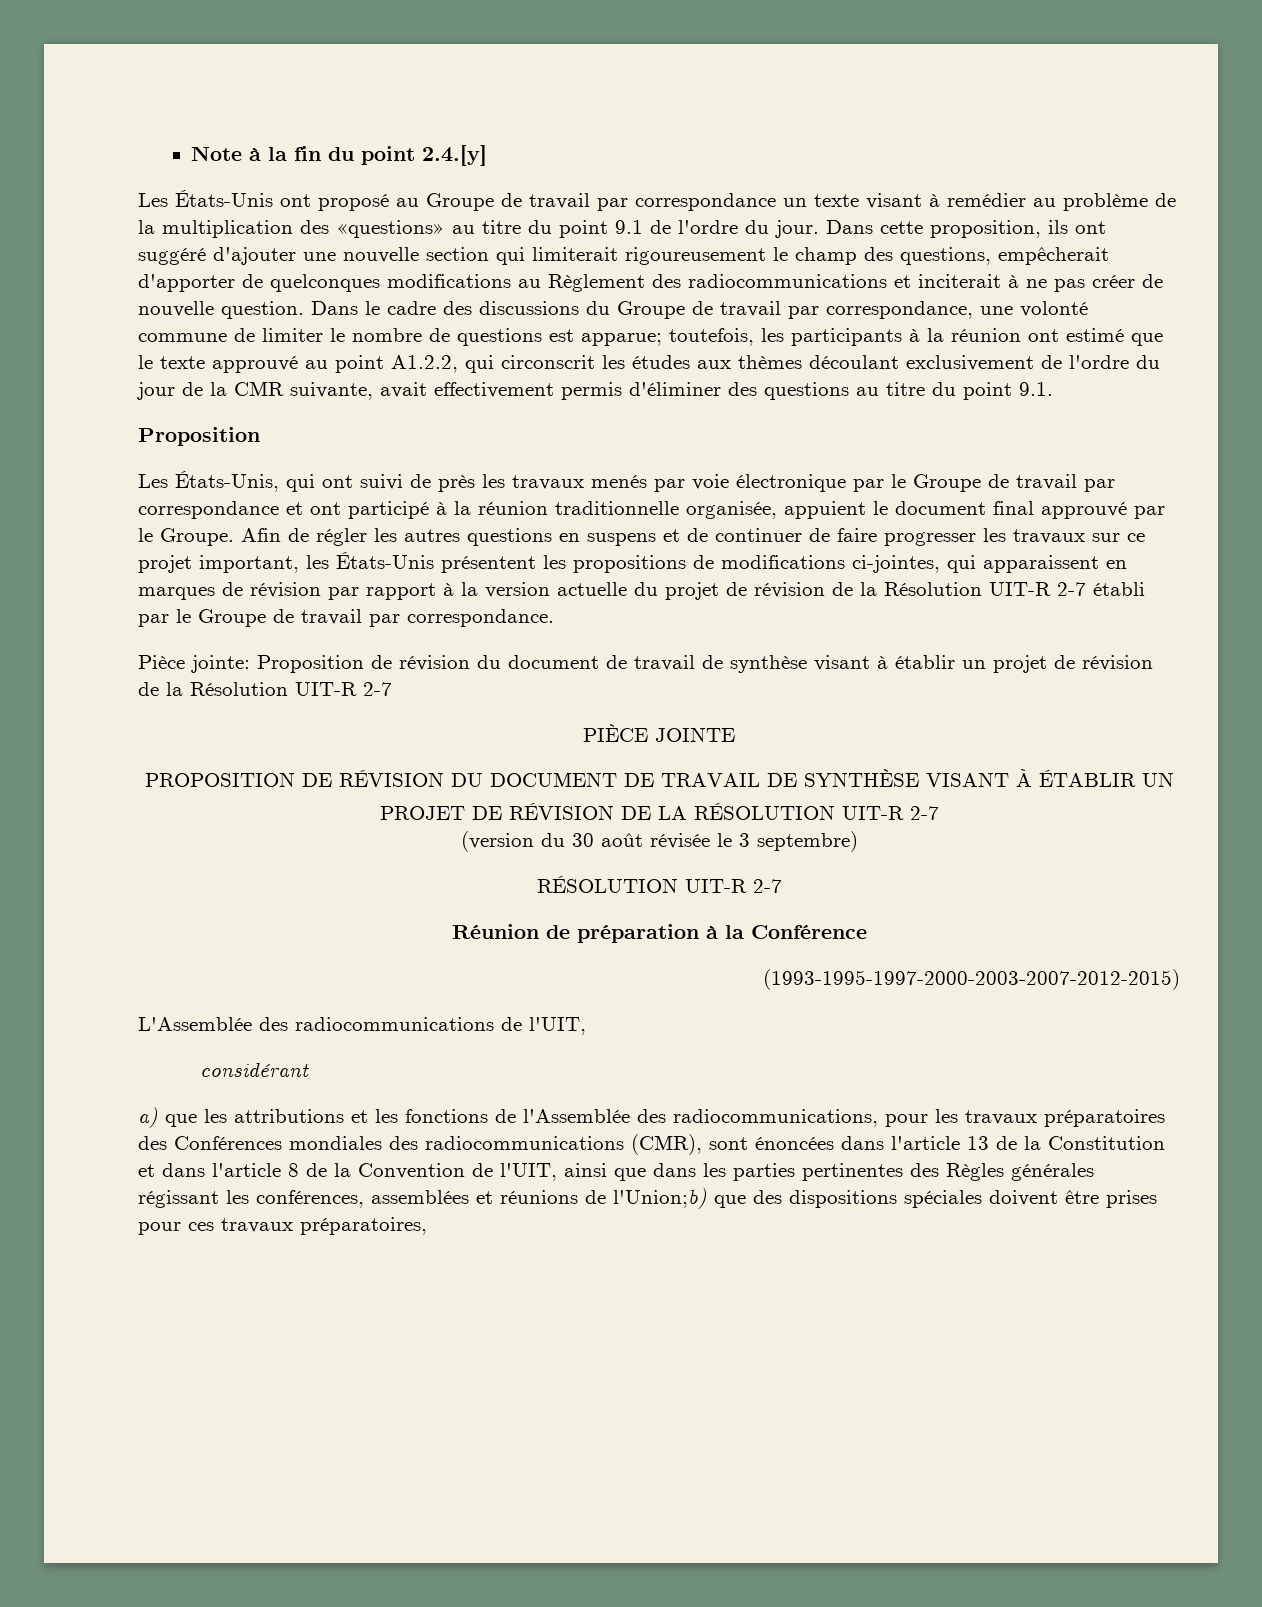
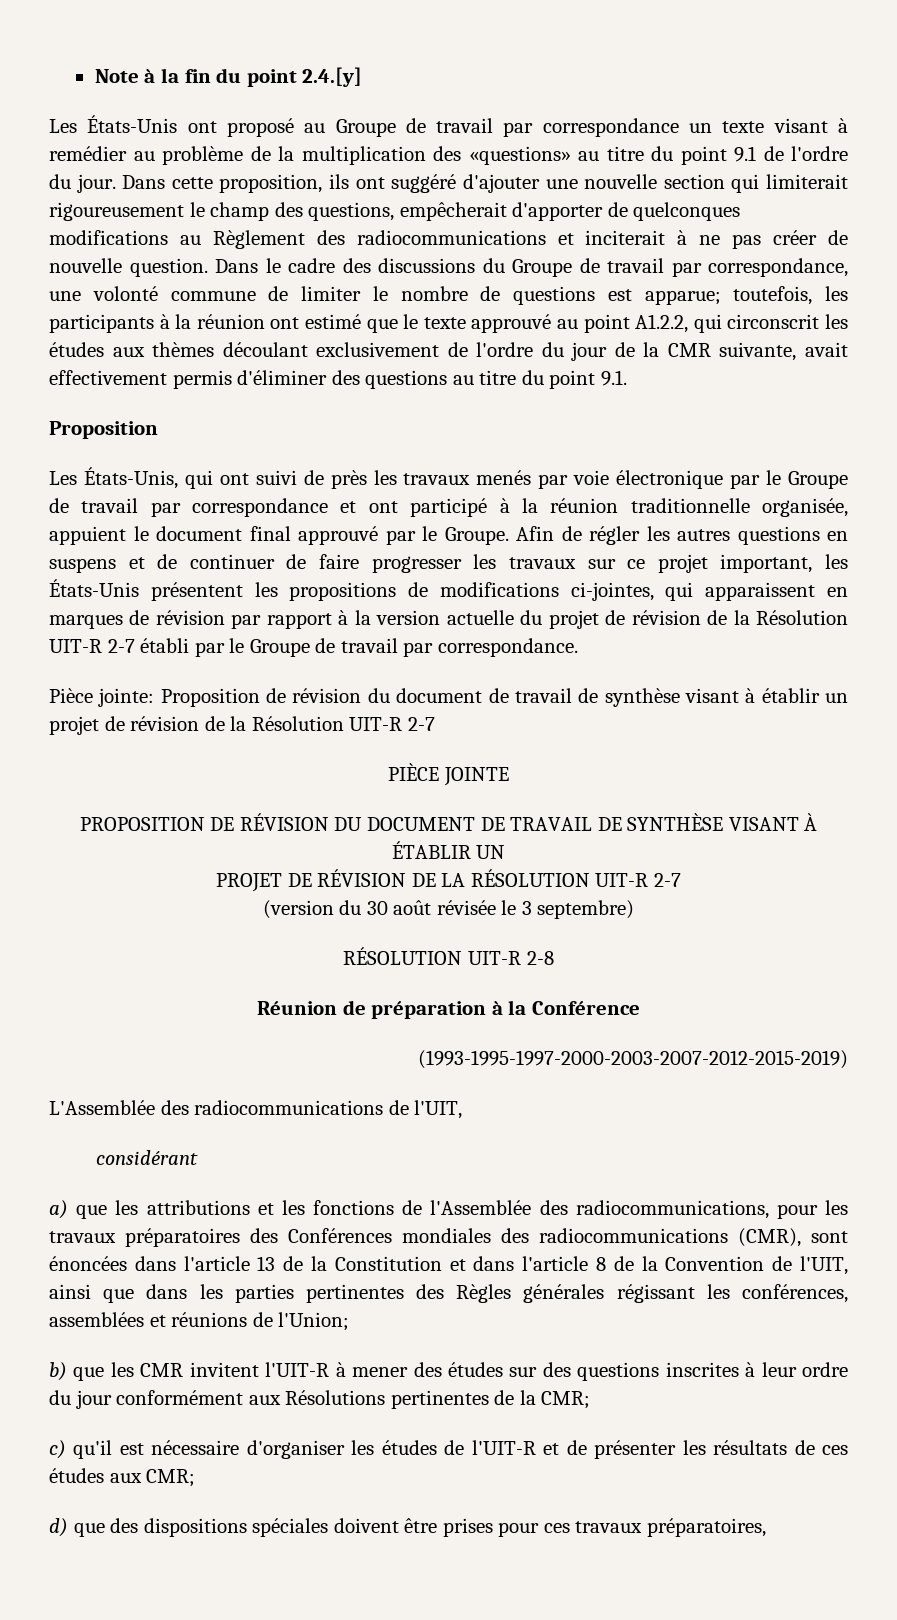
  (version du 30 août révisée le 3 septembre)
- RÉSOLUTION UIT-R 2-7
+ RÉSOLUTION UIT-R 2-8
- (1993-1995-1997-2000-2003-2007-2012-2015)
+ (1993-1995-1997-2000-2003-2007-2012-2015-2019)
- a) que les attributions et les fonctions de l'Assemblée des radiocommunications, pour les travaux préparatoires des Conférences mondiales des radiocommunications (CMR), sont énoncées dans l'article 13 de la Constitution et dans l'article 8 de la Convention de l'UIT, ainsi que dans les parties pertinentes des Règles générales régissant les conférences, assemblées et réunions de l'Union;b) que des dispositions spéciales doivent être prises pour ces travaux préparatoires,
+ a) que les attributions et les fonctions de l'Assemblée des radiocommunications, pour les travaux préparatoires des Conférences mondiales des radiocommunications (CMR), sont énoncées dans l'article 13 de la Constitution et dans l'article 8 de la Convention de l'UIT, ainsi que dans les parties pertinentes des Règles générales régissant les conférences, assemblées et réunions de l'Union;
+ b) que les CMR invitent l'UIT-R à mener des études sur des questions inscrites à leur ordre du jour conformément aux Résolutions pertinentes de la CMR;
+ c) qu'il est nécessaire d'organiser les études de l'UIT-R et de présenter les résultats de ces études aux CMR;
+ d) que des dispositions spéciales doivent être prises pour ces travaux préparatoires,

